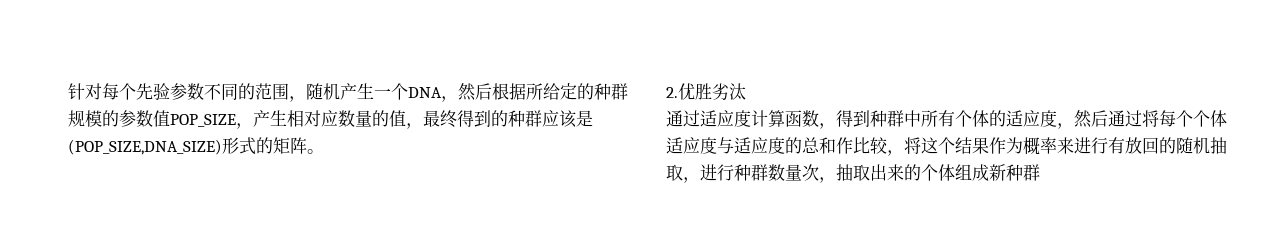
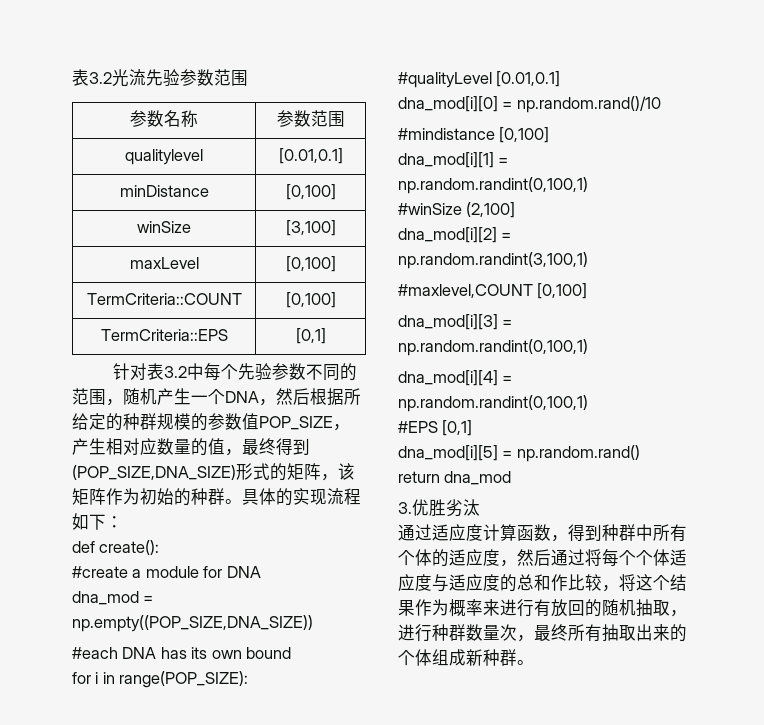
- 针对每个先验参数不同的范围，随机产生一个DNA，然后根据所给定的种群规模的参数值POP_SIZE，产生相对应数量的值，最终得到的种群应该是(POP_SIZE,DNA_SIZE)形式的矩阵。
- 2.优胜劣汰
+ 表3.2光流先验参数范围
+ 参数名称 | 参数范围
+ qualitylevel | [0.01,0.1]
+ minDistance | [0,100]
+ winSize | [3,100]
+ maxLevel | [0,100]
+ TermCriteria::COUNT | [0,100]
+ TermCriteria::EPS | [0,1]
+ 针对表3.2中每个先验参数不同的范围，随机产生一个DNA，然后根据所给定的种群规模的参数值POP_SIZE，产生相对应数量的值，最终得到(POP_SIZE,DNA_SIZE)形式的矩阵，该矩阵作为初始的种群。具体的实现流程如下：
+ def create():
+ #create a module for DNA
+ dna_mod = np.empty((POP_SIZE,DNA_SIZE))
+ #each DNA has its own bound
+ for i in range(POP_SIZE):
+ #qualityLevel [0.01,0.1]
+ dna_mod[i][0] = np.random.rand()/10
+ #mindistance [0,100]
+ dna_mod[i][1] = np.random.randint(0,100,1)
+ #winSize (2,100]
+ dna_mod[i][2] = np.random.randint(3,100,1)
+ #maxlevel,COUNT [0,100]
+ dna_mod[i][3] = np.random.randint(0,100,1)
+ dna_mod[i][4] = np.random.randint(0,100,1)
+ #EPS [0,1]
+ dna_mod[i][5] = np.random.rand()
+ return dna_mod
+ 3.优胜劣汰
- 通过适应度计算函数，得到种群中所有个体的适应度，然后通过将每个个体适应度与适应度的总和作比较，将这个结果作为概率来进行有放回的随机抽取，进行种群数量次，抽取出来的个体组成新种群
+ 通过适应度计算函数，得到种群中所有个体的适应度，然后通过将每个个体适应度与适应度的总和作比较，将这个结果作为概率来进行有放回的随机抽取，进行种群数量次，最终所有抽取出来的个体组成新种群。

